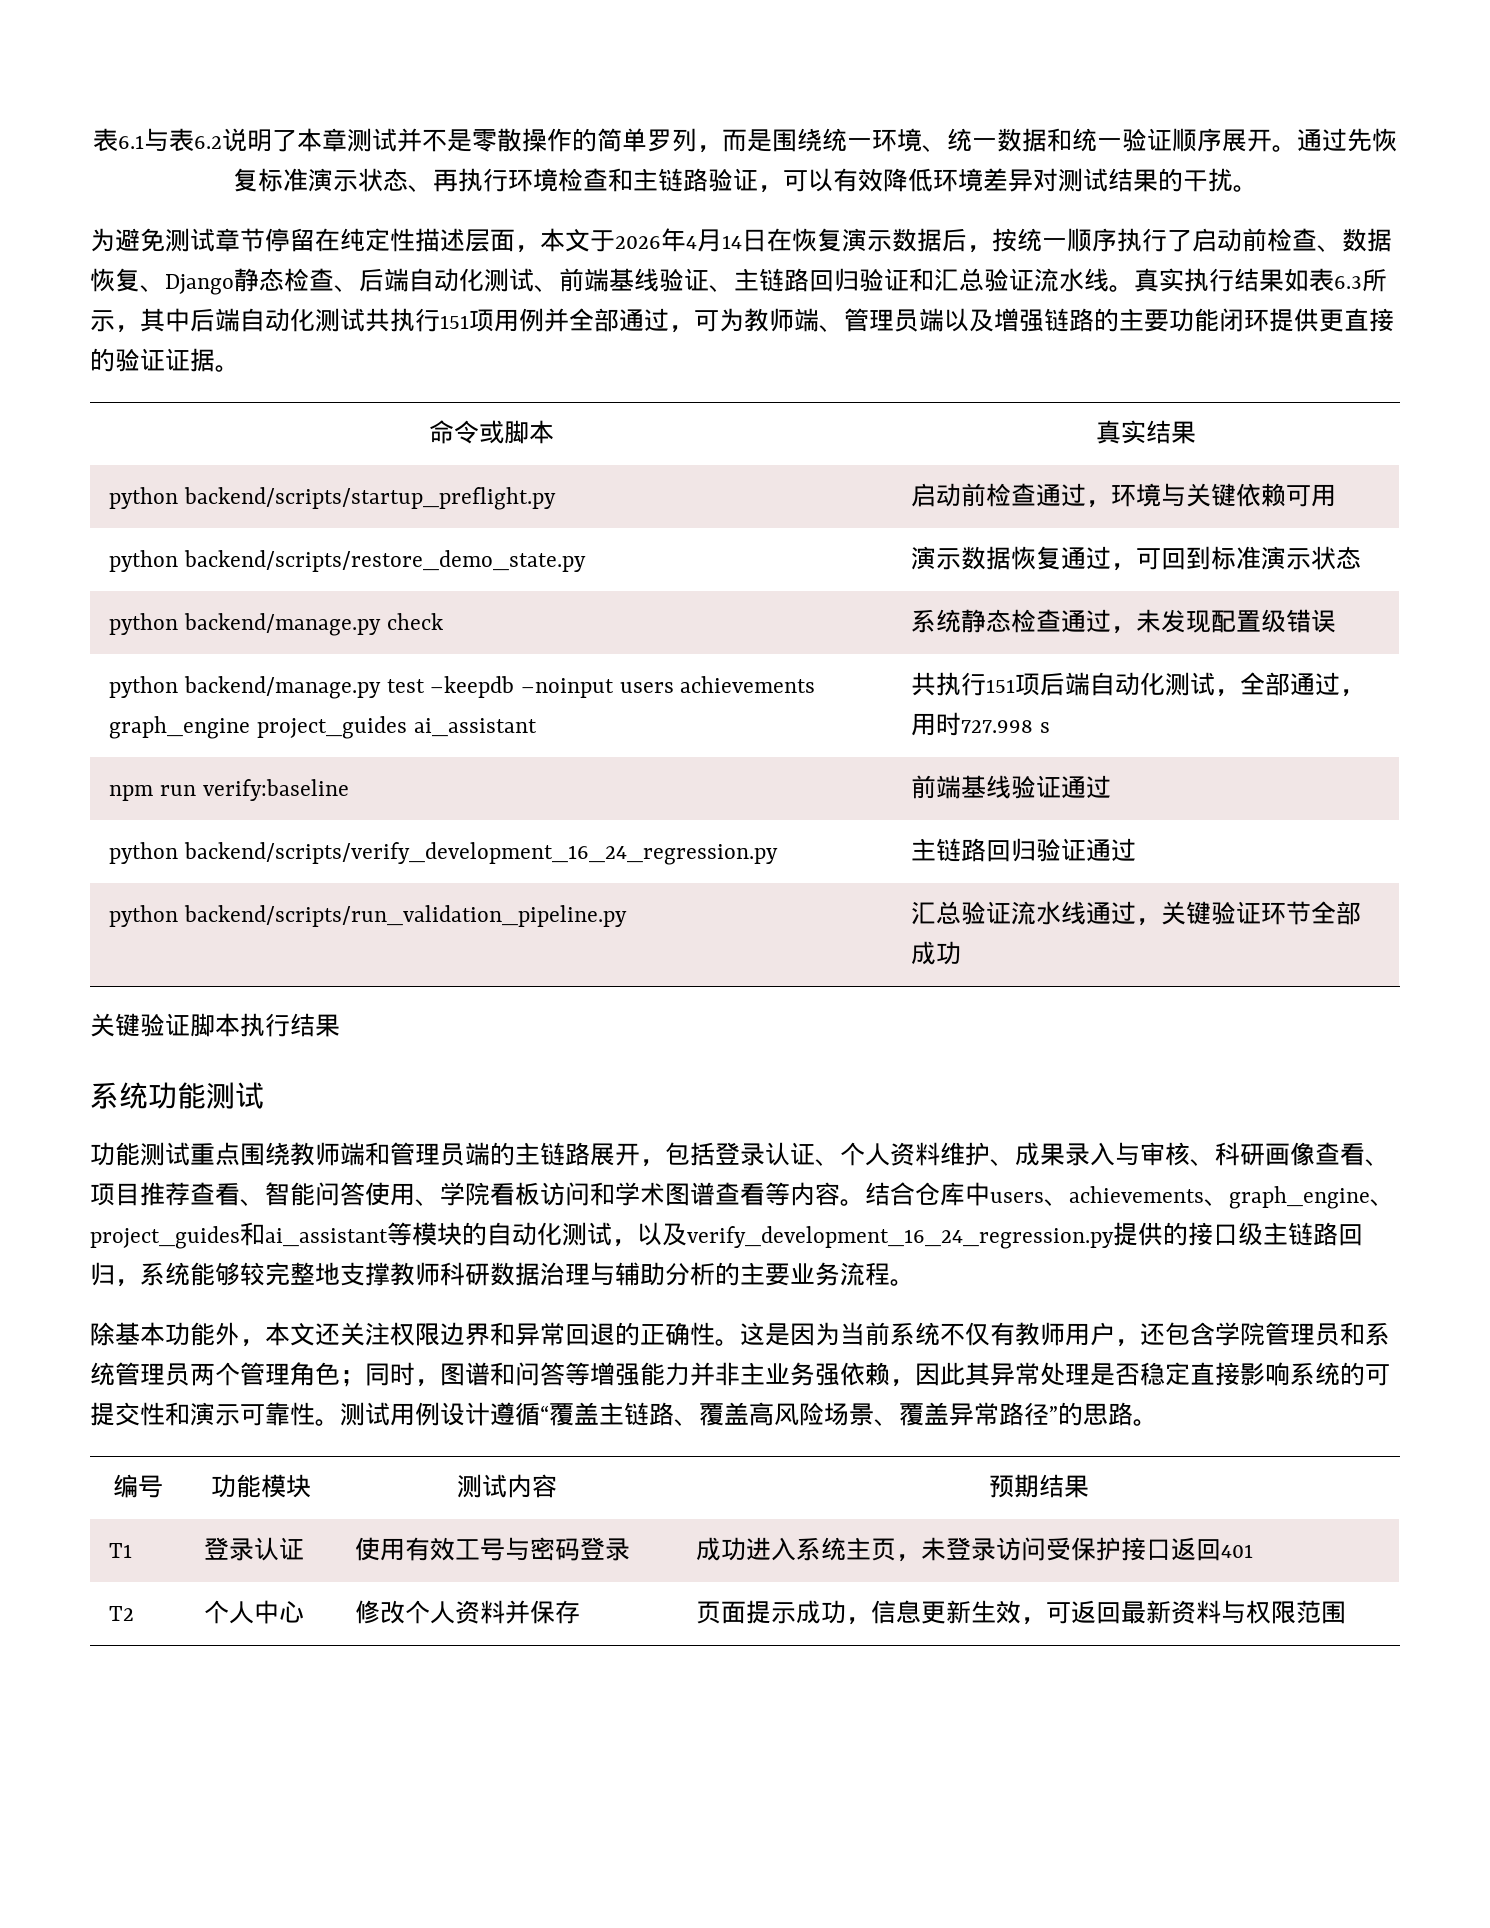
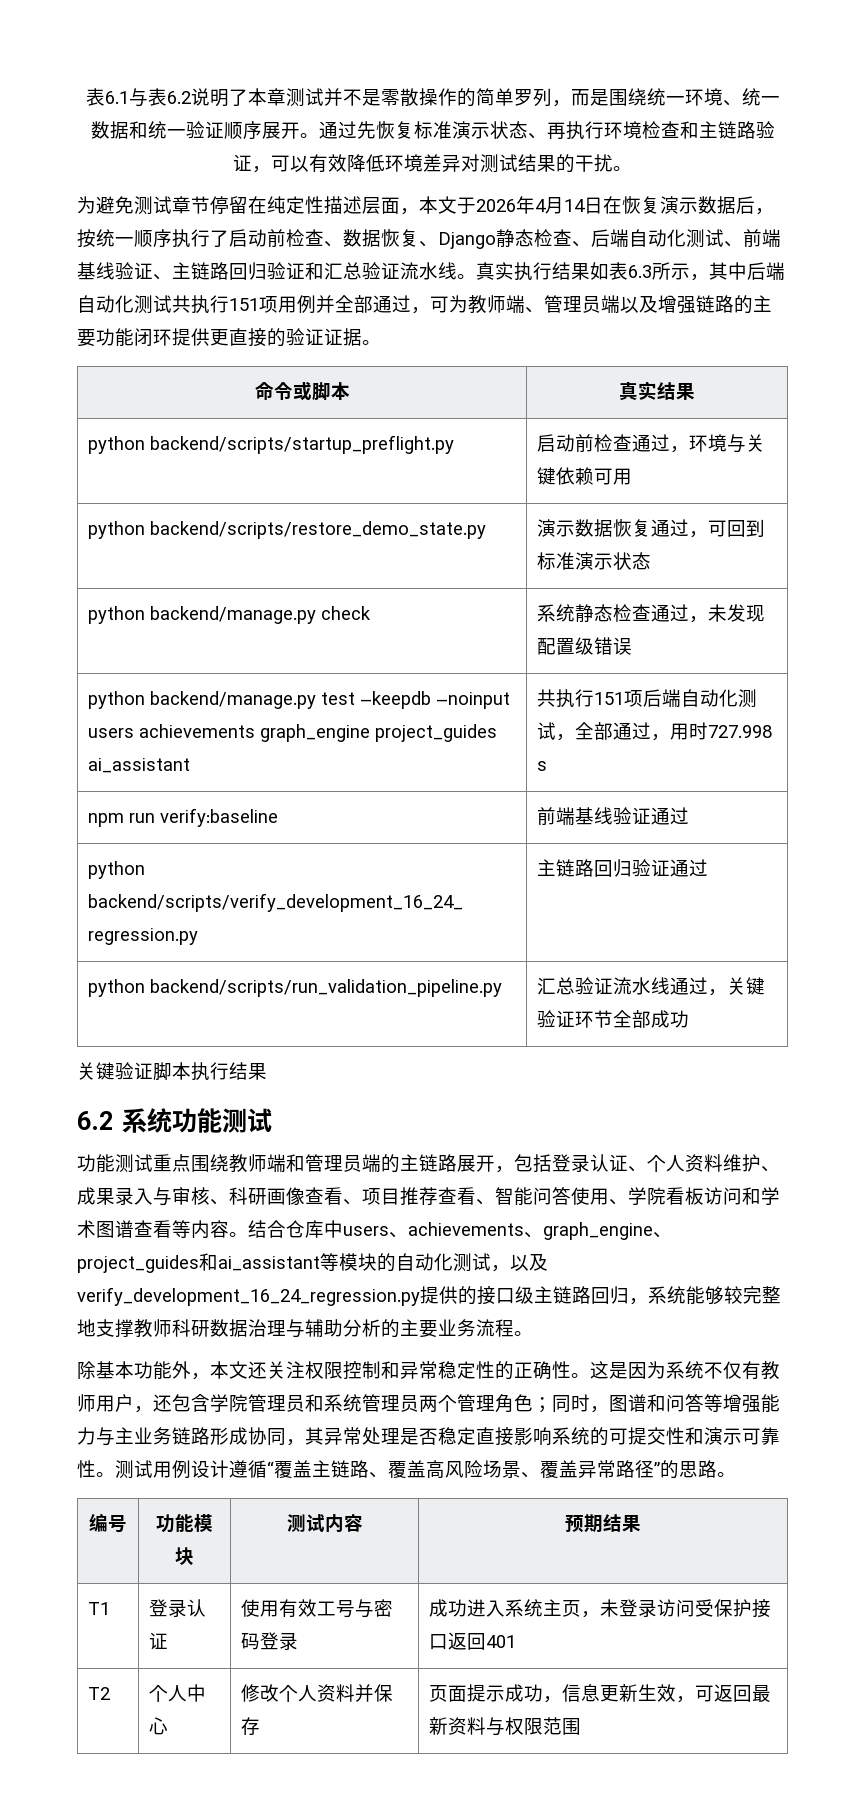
- 系统功能测试
+ 6.2系统功能测试
- 除基本功能外，本文还关注权限边界和异常回退的正确性。
+ 除基本功能外，本文还关注权限控制和异常稳定性的正确性。
- 这是因为当前系统不仅有教师用户，还包含学院管理员和系统管理员两个管理角色；同时，图谱和问答等增强能力并非主业务强依赖，因此其异常处理是否稳定直接影响系统的可提交性和演示可靠性。
+ 这是因为系统不仅有教师用户，还包含学院管理员和系统管理员两个管理角色；同时，图谱和问答等增强能力与主业务链路形成协同，其异常处理是否稳定直接影响系统的可提交性和演示可靠性。

